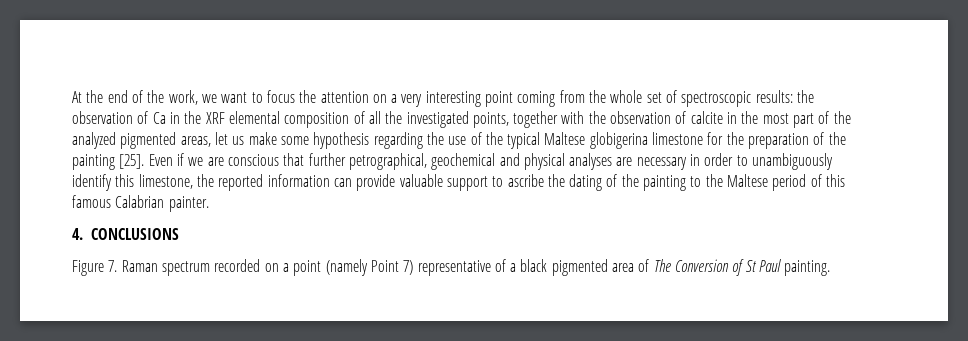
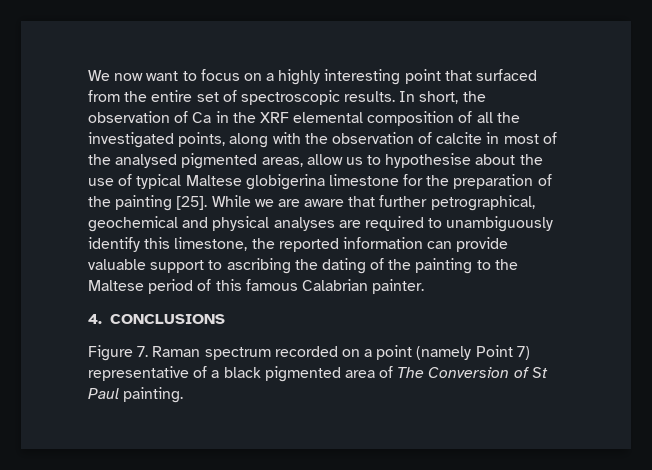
- At the end of the work, we want to focus the attention on a very interesting point coming from the whole set of spectroscopic results: the observation of Ca in the XRF elemental composition of all the investigated points, together with the observation of calcite in the most part of the analyzed pigmented areas, let us make some hypothesis regarding the use of the typical Maltese globigerina limestone for the preparation of the painting [25].
+ We now want to focus on a highly interesting point that surfaced from the entire set of spectroscopic results. In short, the observation of Ca in the XRF elemental composition of all the investigated points, along with the observation of calcite in most of the analysed pigmented areas, allow us to hypothesise about the use of typical Maltese globigerina limestone for the preparation of the painting [25].
- Even if we are conscious that further petrographical, geochemical and physical analyses are necessary in order to unambiguously identify this limestone, the reported information can provide valuable support to ascribe the dating of the painting to the Maltese period of this famous Calabrian painter.
+ While we are aware that further petrographical, geochemical and physical analyses are required to unambiguously identify this limestone, the reported information can provide valuable support to ascribing the dating of the painting to the Maltese period of this famous Calabrian painter.

